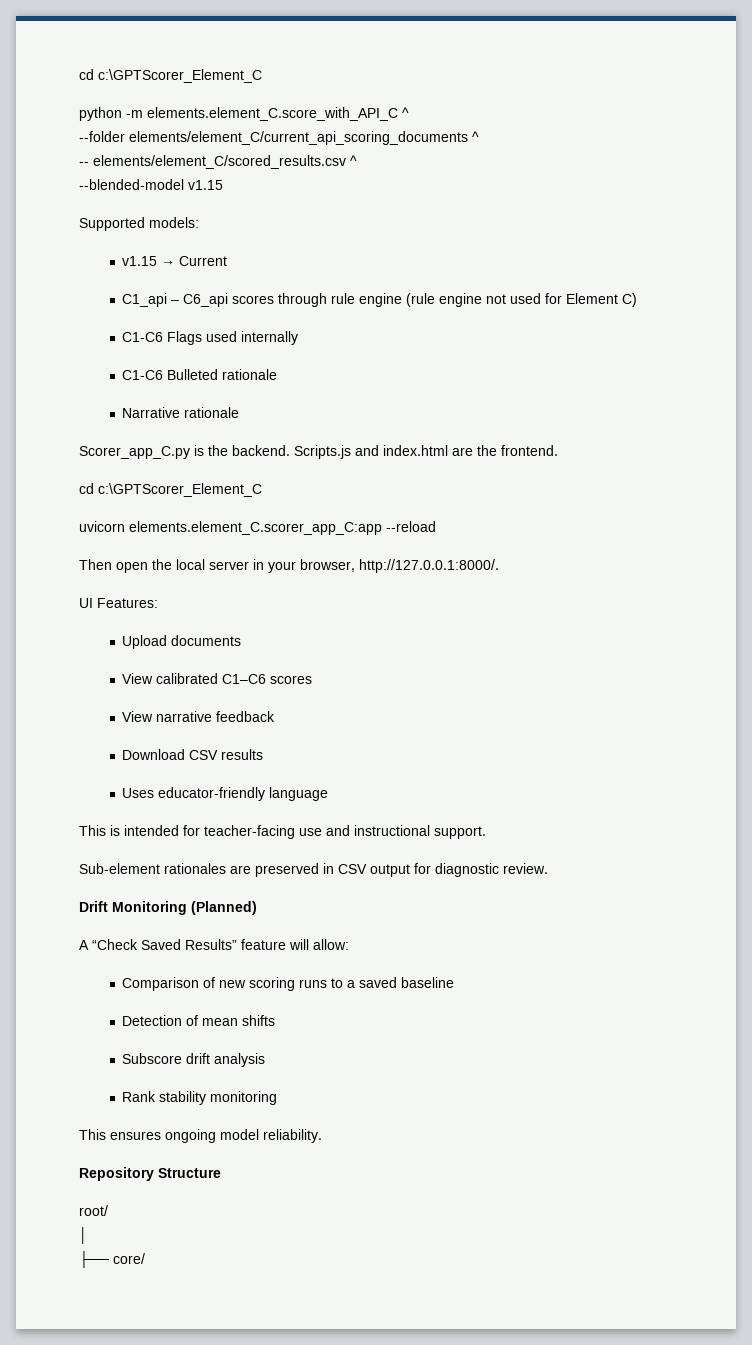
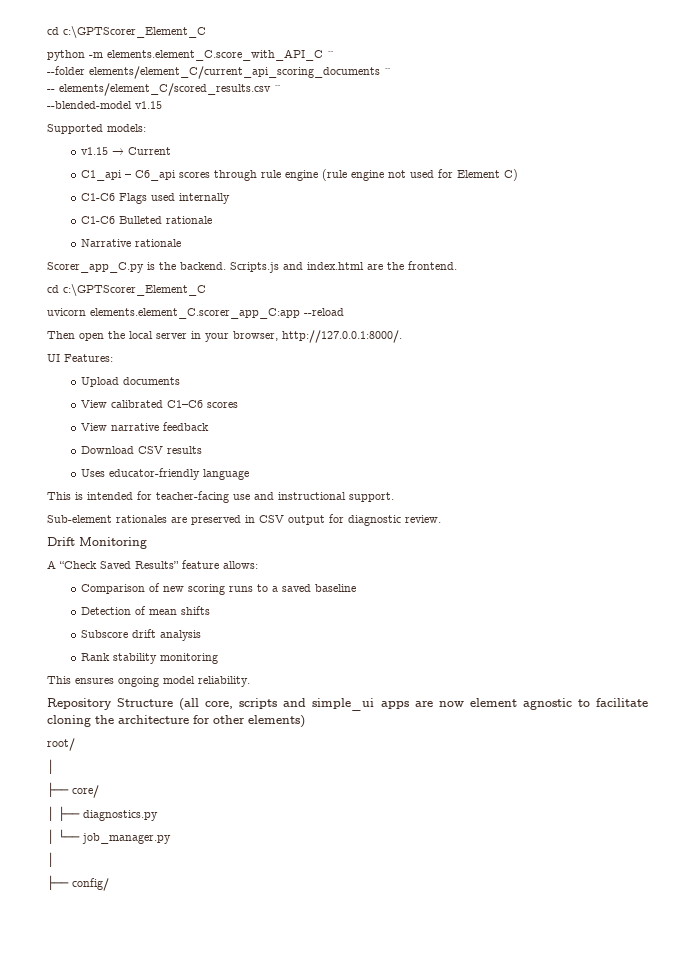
- Drift Monitoring (Planned)
+ Drift Monitoring
- A “Check Saved Results” feature will allow:
+ A “Check Saved Results” feature allows:
- Repository Structure
+ Repository Structure (all core, scripts and simple_ui apps are now element agnostic to facilitate cloning the architecture for other elements)
  root/
  │
  ├── core/
+ │ ├── diagnostics.py
+ │ └── job_manager.py
+ │
+ ├── config/

